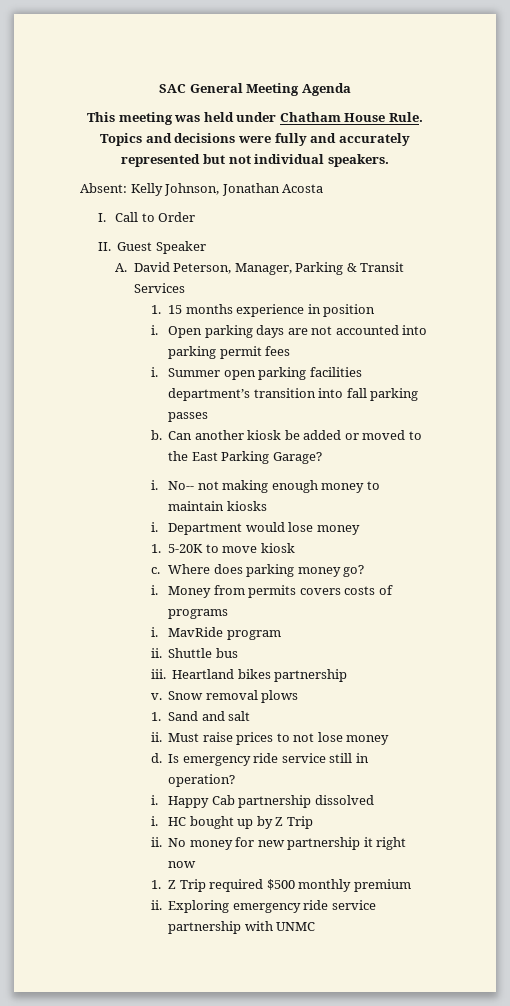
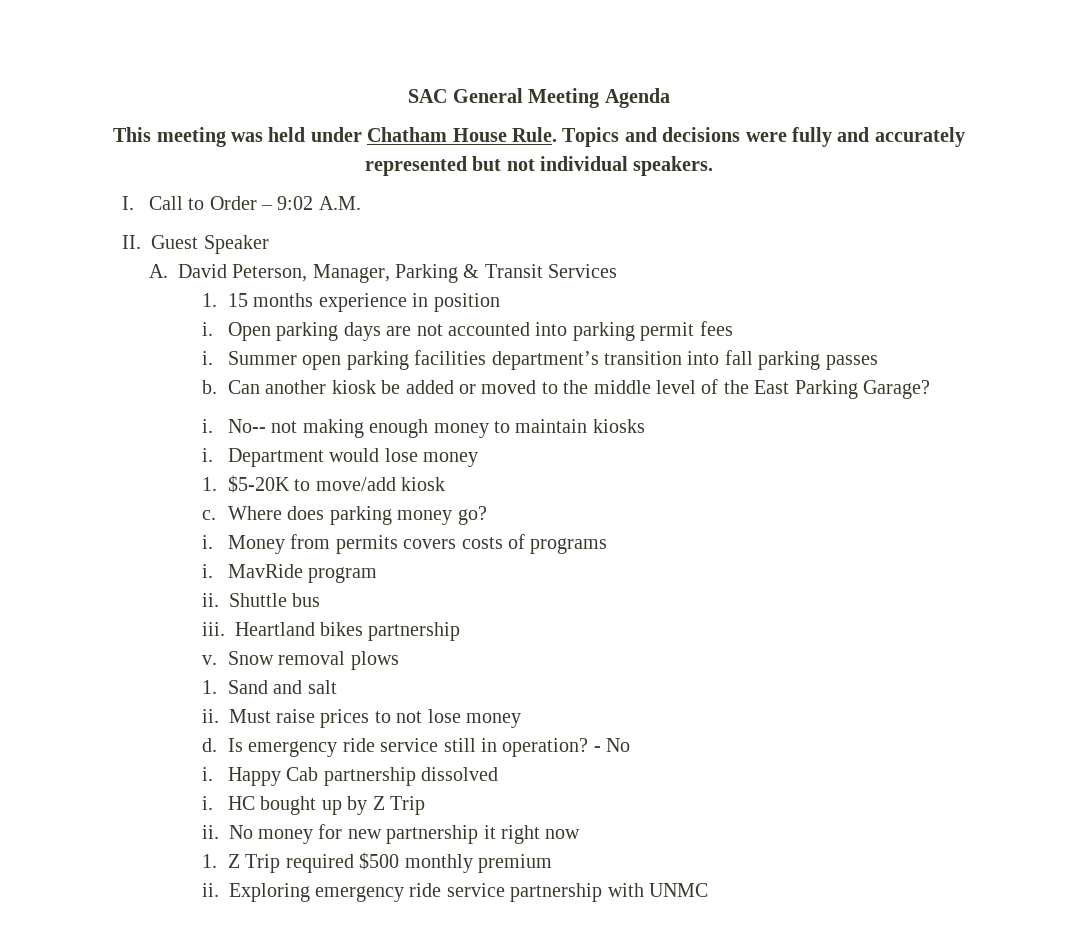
- Absent: Kelly Johnson, Jonathan Acosta
- I. Call to Order
+ I. Call to Order – 9:02 A.M.
- Can another kiosk be added or moved to the East Parking Garage?
+ Can another kiosk be added or moved to the middle level of the East Parking Garage?
- 1. 5-20K to move kiosk
+ 1. $5-20K to move/add kiosk
+ - No

